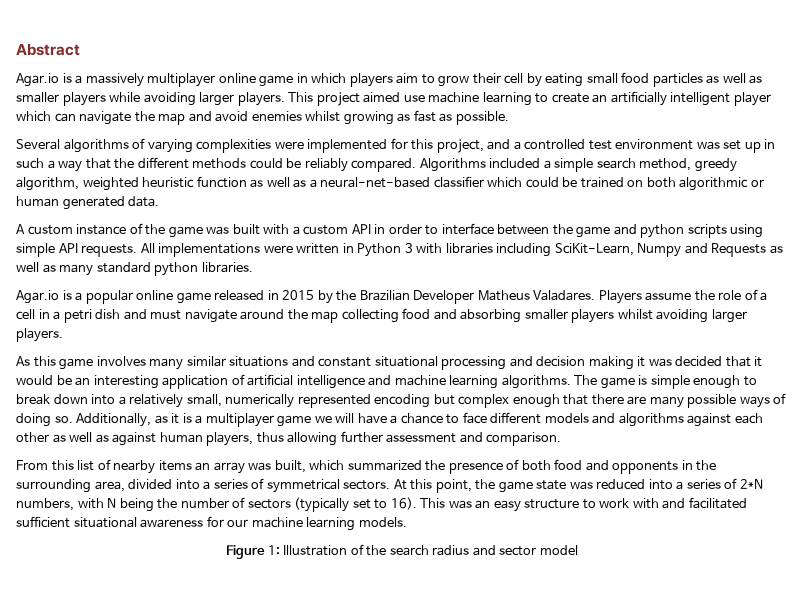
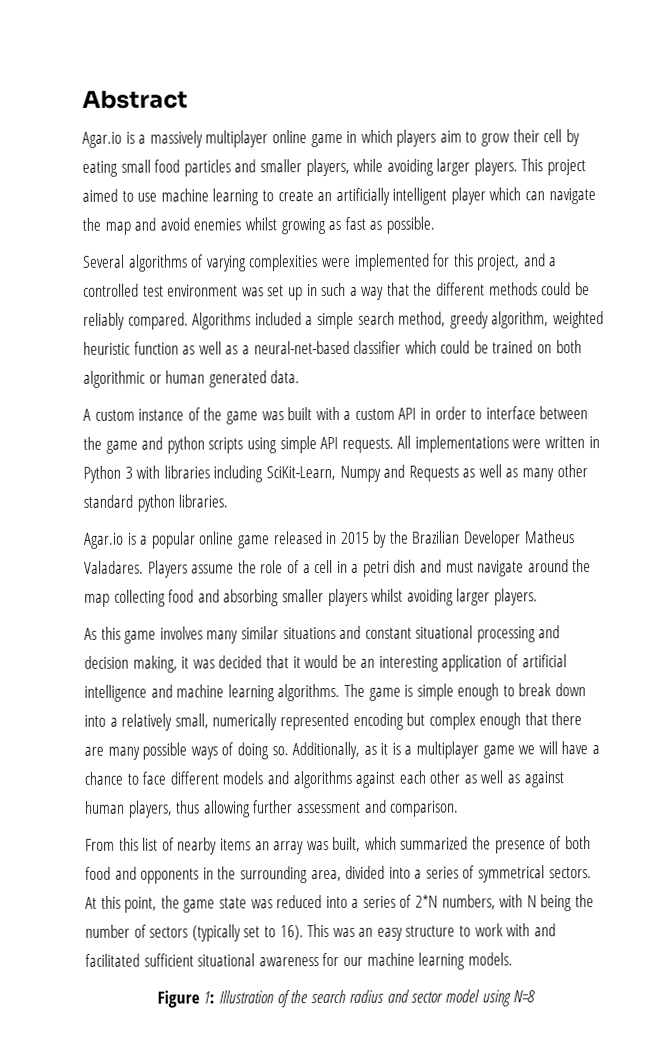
- Agar.io is a massively multiplayer online game in which players aim to grow their cell by eating small food particles as well as smaller players while avoiding larger players.
+ Agar.io is a massively multiplayer online game in which players aim to grow their cell by eating small food particles and smaller players, while avoiding larger players.
- This project aimed use machine learning to create an artificially intelligent player which can navigate the map and avoid enemies whilst growing as fast as possible.
+ This project aimed to use machine learning to create an artificially intelligent player which can navigate the map and avoid enemies whilst growing as fast as possible.
- All implementations were written in Python 3 with libraries including SciKit-Learn, Numpy and Requests as well as many standard python libraries.
+ All implementations were written in Python 3 with libraries including SciKit-Learn, Numpy and Requests as well as many other standard python libraries.
- As this game involves many similar situations and constant situational processing and decision making it was decided that it would be an interesting application of artificial intelligence and machine learning algorithms.
+ As this game involves many similar situations and constant situational processing and decision making, it was decided that it would be an interesting application of artificial intelligence and machine learning algorithms.
- Figure 1: Illustration of the search radius and sector model
+ Figure 1: Illustration of the search radius and sector model using N=8

